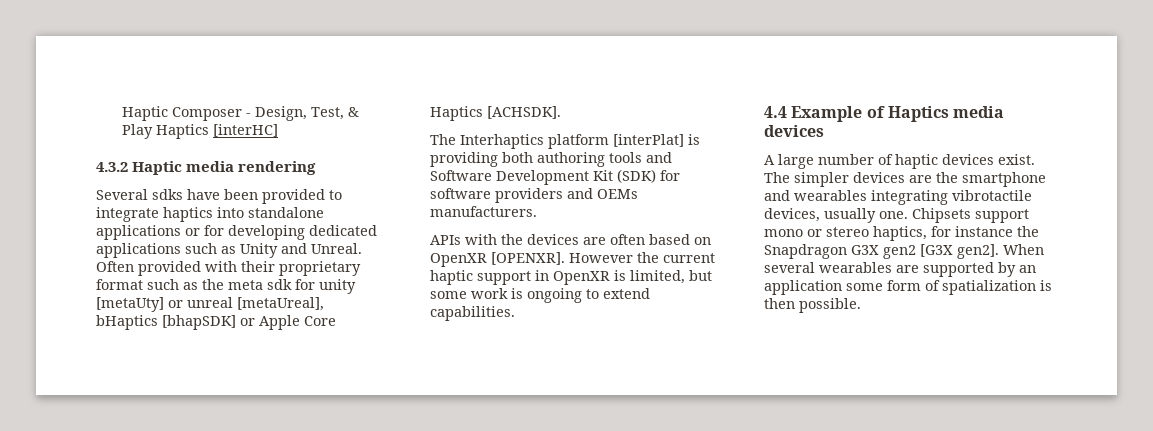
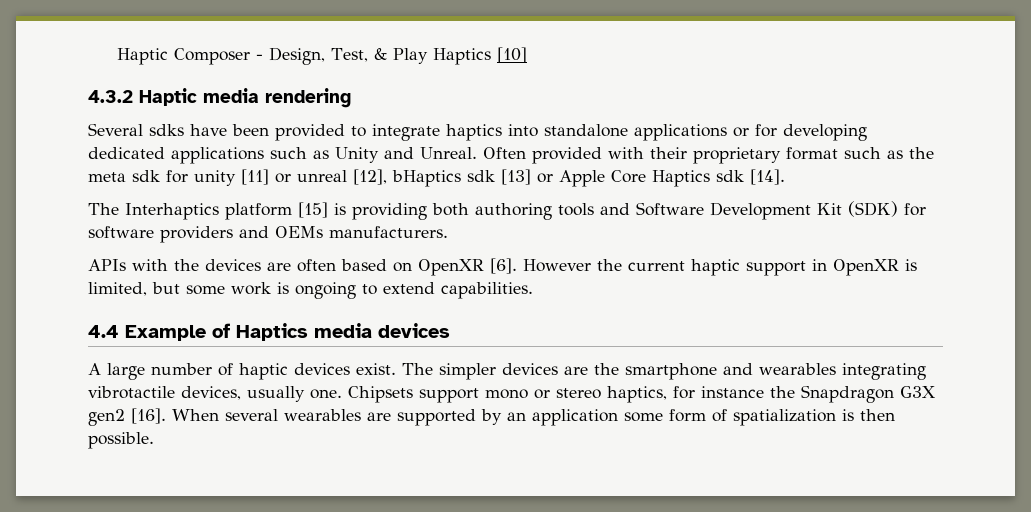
- Haptic Composer - Design, Test, & Play Haptics [interHC]
+ Haptic Composer - Design, Test, & Play Haptics [10]
- Often provided with their proprietary format such as the meta sdk for unity [metaUty] or unreal [metaUreal], bHaptics [bhapSDK] or Apple Core Haptics [ACHSDK].
+ Often provided with their proprietary format such as the meta sdk for unity [11] or unreal [12], bHaptics sdk [13] or Apple Core Haptics sdk [14].
- The Interhaptics platform [interPlat] is providing both authoring tools and Software Development Kit (SDK) for software providers and OEMs manufacturers.
+ The Interhaptics platform [15] is providing both authoring tools and Software Development Kit (SDK) for software providers and OEMs manufacturers.
- APIs with the devices are often based on OpenXR [OPENXR].
+ APIs with the devices are often based on OpenXR [6].
- Chipsets support mono or stereo haptics, for instance the Snapdragon G3X gen2 [G3X gen2].
+ Chipsets support mono or stereo haptics, for instance the Snapdragon G3X gen2 [16].

